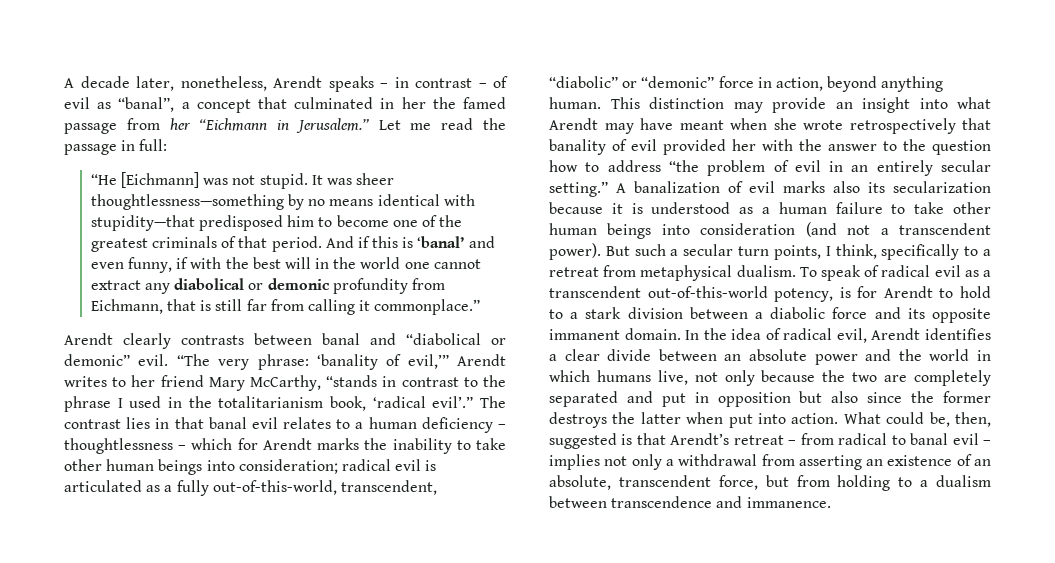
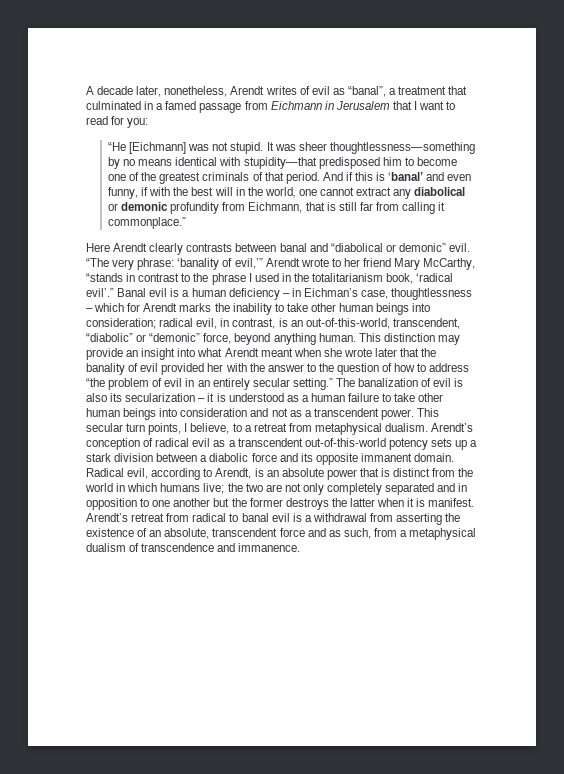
- A decade later, nonetheless, Arendt speaks – in contrast – of evil as “banal”, a concept that culminated in her the famed passage from her “Eichmann in Jerusalem.” Let me read the passage in full:
+ A decade later, nonetheless, Arendt writes of evil as “banal”, a treatment that culminated in a famed passage from Eichmann in Jerusalem that I want to read for you:
- And if this is ‘banal’ and even funny, if with the best will in the world one cannot extract any diabolical or demonic profundity from Eichmann, that is still far from calling it commonplace.”
+ And if this is ‘banal’ and even funny, if with the best will in the world, one cannot extract any diabolical or demonic profundity from Eichmann, that is still far from calling it commonplace.”
- Arendt clearly contrasts between banal and “diabolical or demonic” evil.
+ Here Arendt clearly contrasts between banal and “diabolical or demonic” evil.
- “The very phrase: ‘banality of evil,’” Arendt writes to her friend Mary McCarthy, “stands in contrast to the phrase I used in the totalitarianism book, ‘radical evil’.”
+ “The very phrase: ‘banality of evil,’” Arendt wrote to her friend Mary McCarthy, “stands in contrast to the phrase I used in the totalitarianism book, ‘radical evil’.”
- The contrast lies in that banal evil relates to a human deficiency – thoughtlessness – which for Arendt marks the inability to take other human beings into consideration; radical evil is articulated as a fully out-of-this-world, transcendent, “diabolic” or “demonic” force in action, beyond anything human.
+ Banal evil is a human deficiency – in Eichman’s case, thoughtlessness – which for Arendt marks the inability to take other human beings into consideration; radical evil, in contrast, is an out-of-this-world, transcendent, “diabolic” or “demonic” force, beyond anything human.
- This distinction may provide an insight into what Arendt may have meant when she wrote retrospectively that banality of evil provided her with the answer to the question how to address “the problem of evil in an entirely secular setting.”
+ This distinction may provide an insight into what Arendt meant when she wrote later that the banality of evil provided her with the answer to the question of how to address “the problem of evil in an entirely secular setting.”
- A banalization of evil marks also its secularization because it is understood as a human failure to take other human beings into consideration (and not a transcendent power). But such a secular turn points, I think, specifically to a retreat from metaphysical dualism.
+ The banalization of evil is also its secularization – it is understood as a human failure to take other human beings into consideration and not as a transcendent power. This secular turn points, I believe, to a retreat from metaphysical dualism.
- To speak of radical evil as a transcendent out-of-this-world potency, is for Arendt to hold to a stark division between a diabolic force and its opposite immanent domain.
+ Arendt’s conception of radical evil as a transcendent out-of-this-world potency sets up a stark division between a diabolic force and its opposite immanent domain.
- In the idea of radical evil, Arendt identifies a clear divide between an absolute power and the world in which humans live, not only because the two are completely separated and put in opposition but also since the former destroys the latter when put into action. What could be, then, suggested is that Arendt’s retreat – from radical to banal evil – implies not only a withdrawal from asserting an existence of an absolute, transcendent force, but from holding to a dualism between transcendence and immanence.
+ Radical evil, according to Arendt, is an absolute power that is distinct from the world in which humans live; the two are not only completely separated and in opposition to one another but the former destroys the latter when it is manifest. Arendt’s retreat from radical to banal evil is a withdrawal from asserting the existence of an absolute, transcendent force and as such, from a metaphysical dualism of transcendence and immanence.

